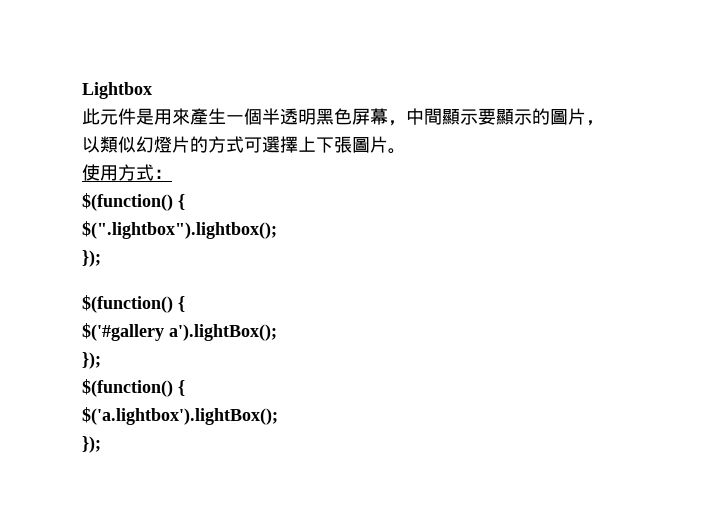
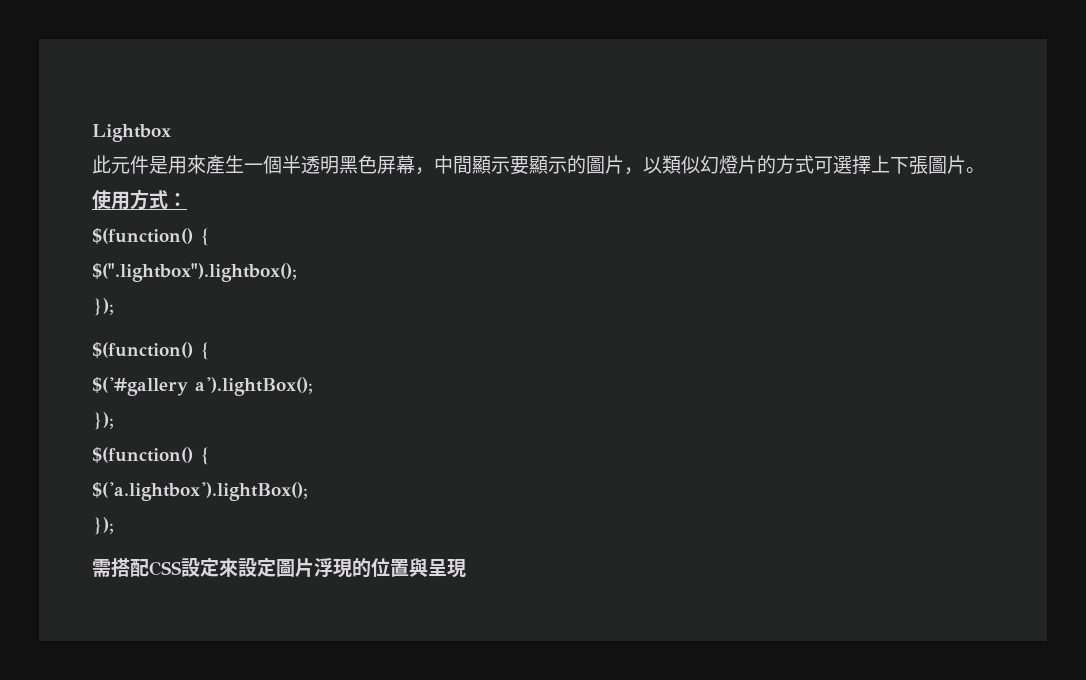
+ 需搭配CSS設定來設定圖片浮現的位置與呈現

